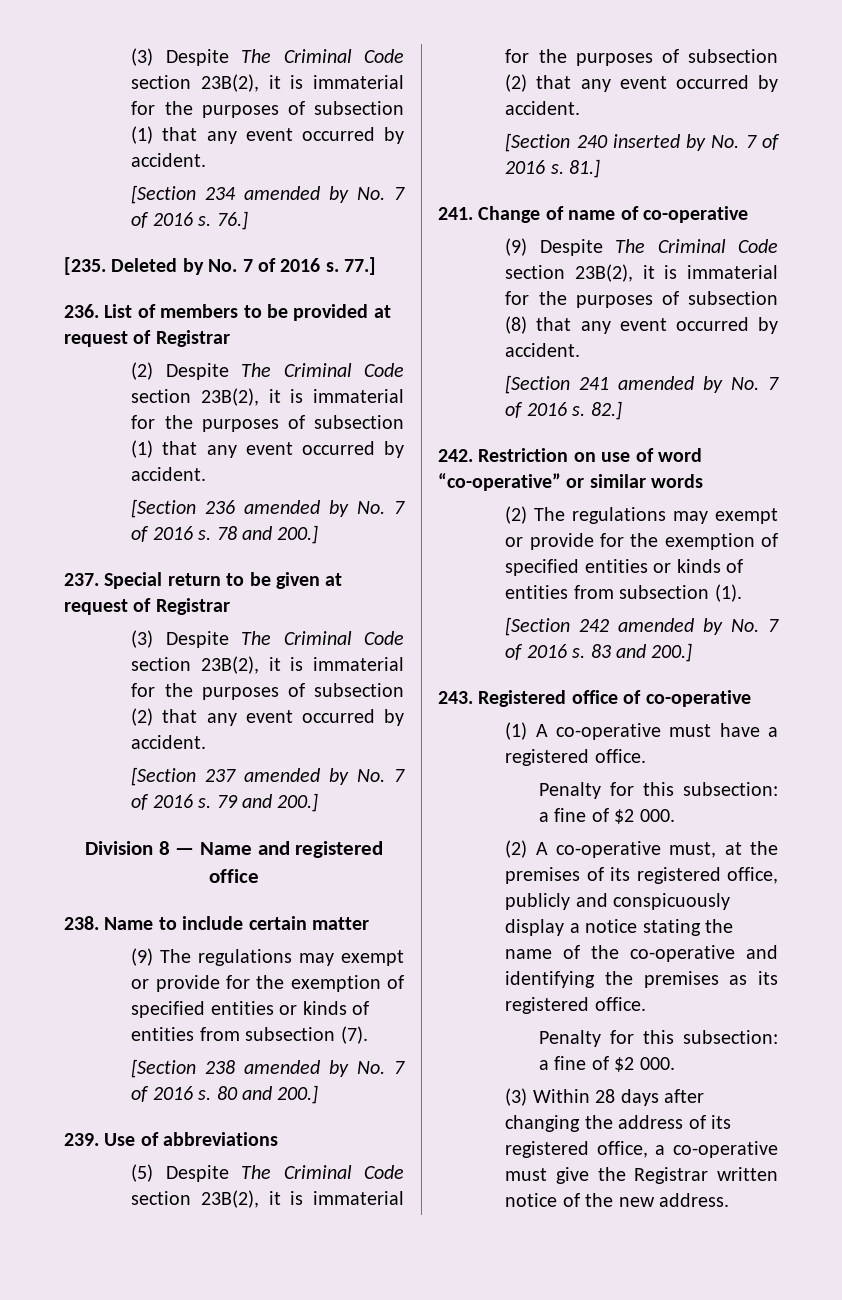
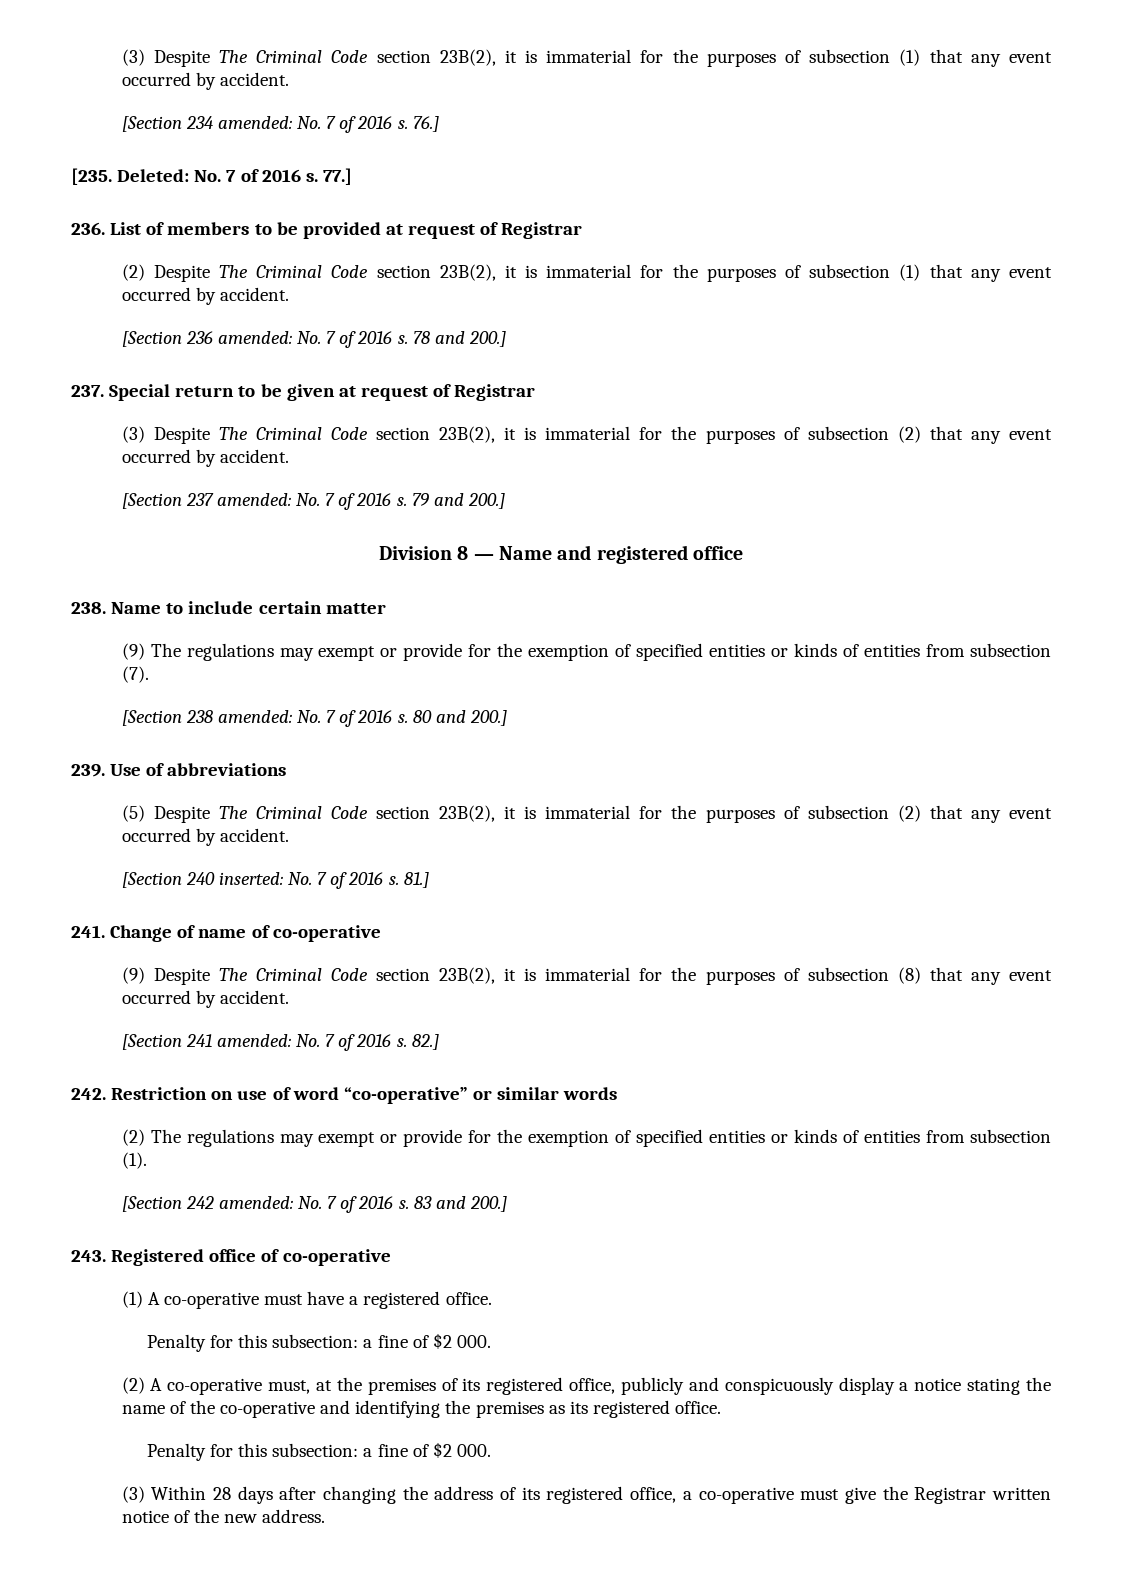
- [Section 234 amended by No. 7 of 2016 s.
+ [Section 234 amended: No. 7 of 2016 s.
- [235. Deleted by No. 7 of 2016 s.
+ [235. Deleted: No. 7 of 2016 s.
- [Section 236 amended by No. 7 of 2016 s.
+ [Section 236 amended: No. 7 of 2016 s.
- [Section 237 amended by No. 7 of 2016 s.
+ [Section 237 amended: No. 7 of 2016 s.
- [Section 238 amended by No. 7 of 2016 s.
+ [Section 238 amended: No. 7 of 2016 s.
- [Section 240 inserted by No. 7 of 2016 s.
+ [Section 240 inserted: No. 7 of 2016 s.
- [Section 241 amended by No. 7 of 2016 s.
+ [Section 241 amended: No. 7 of 2016 s.
- [Section 242 amended by No. 7 of 2016 s.
+ [Section 242 amended: No. 7 of 2016 s.

